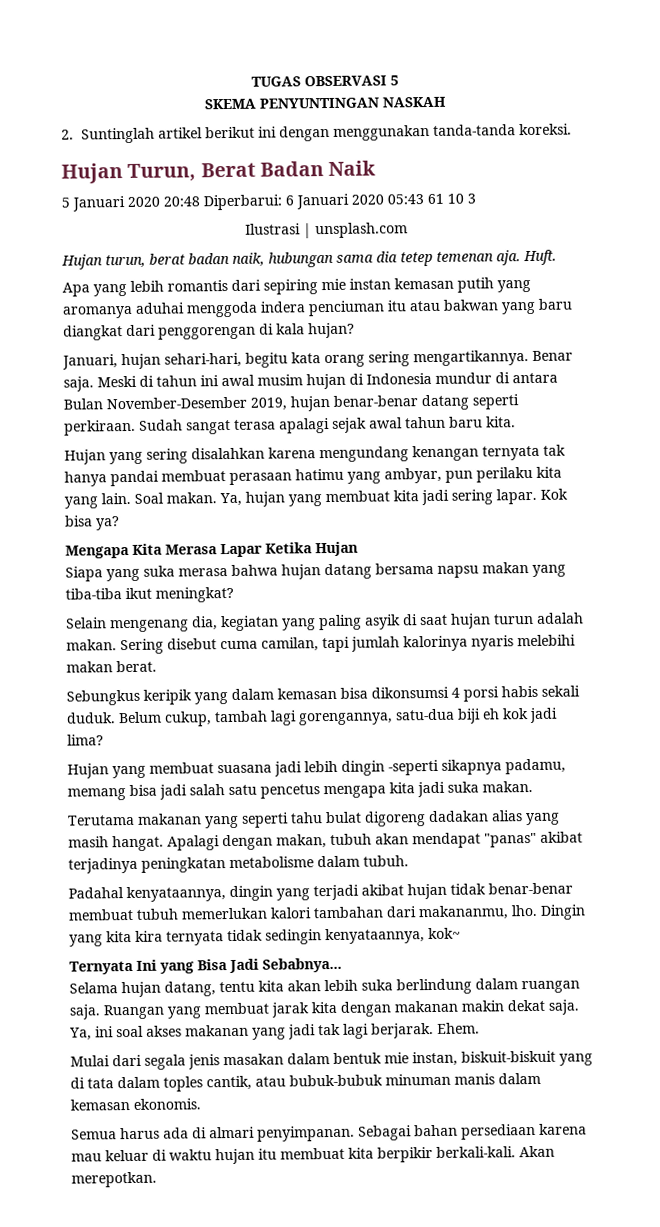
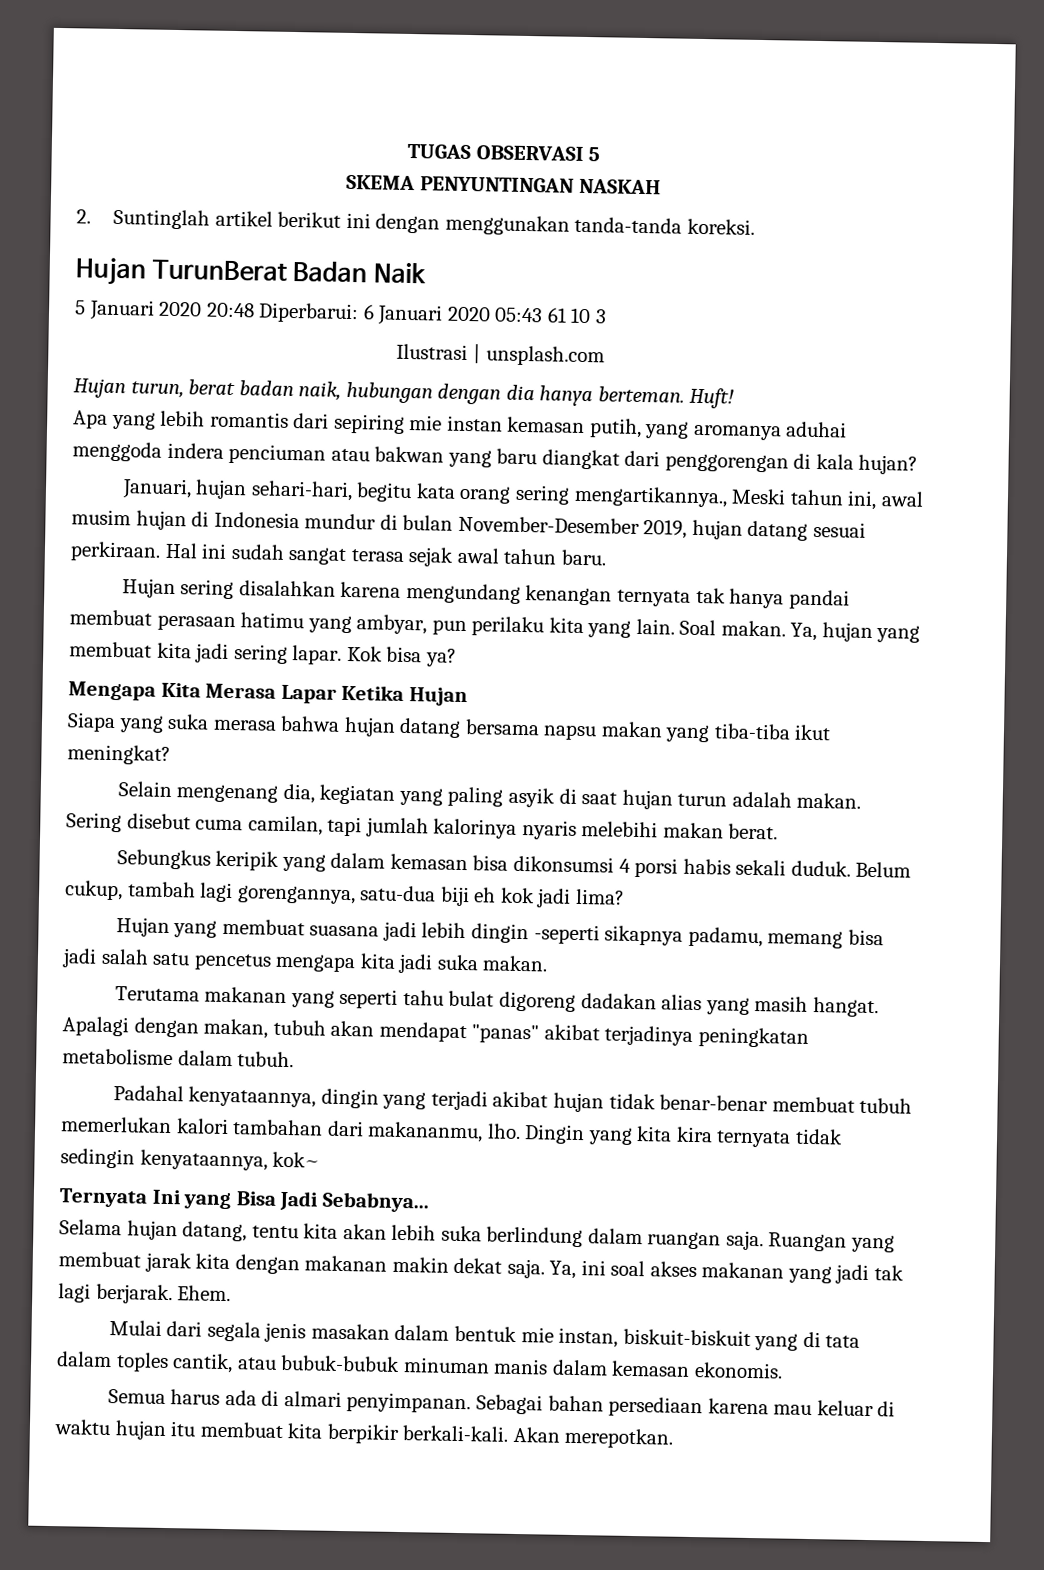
- Hujan Turun, Berat Badan Naik
+ Hujan TurunBerat Badan Naik
- Hujan turun, berat badan naik, hubungan sama dia tetep temenan aja. Huft.
+ Hujan turun, berat badan naik, hubungan dengan dia hanya berteman. Huft!
- Apa yang lebih romantis dari sepiring mie instan kemasan putih yang aromanya aduhai menggoda indera penciuman itu atau bakwan yang baru diangkat dari penggorengan di kala hujan?
+ Apa yang lebih romantis dari sepiring mie instan kemasan putih, yang aromanya aduhai menggoda indera penciuman atau bakwan yang baru diangkat dari penggorengan di kala hujan?
- Januari, hujan sehari-hari, begitu kata orang sering mengartikannya. Benar saja. Meski di tahun ini awal musim hujan di Indonesia mundur di antara Bulan November-Desember 2019, hujan benar-benar datang seperti perkiraan. Sudah sangat terasa apalagi sejak awal tahun baru kita.
- Hujan yang sering disalahkan karena mengundang kenangan ternyata tak hanya pandai membuat perasaan hatimu yang ambyar, pun perilaku kita yang lain.
+ Januari, hujan sehari-hari, begitu kata orang sering mengartikannya., Meski tahun ini, awal musim hujan di Indonesia mundur di bulan November-Desember 2019, hujan datang sesuai perkiraan. Hal ini sudah sangat terasa sejak awal tahun baru.
+ Hujan sering disalahkan karena mengundang kenangan ternyata tak hanya pandai membuat perasaan hatimu yang ambyar, pun perilaku kita yang lain.

